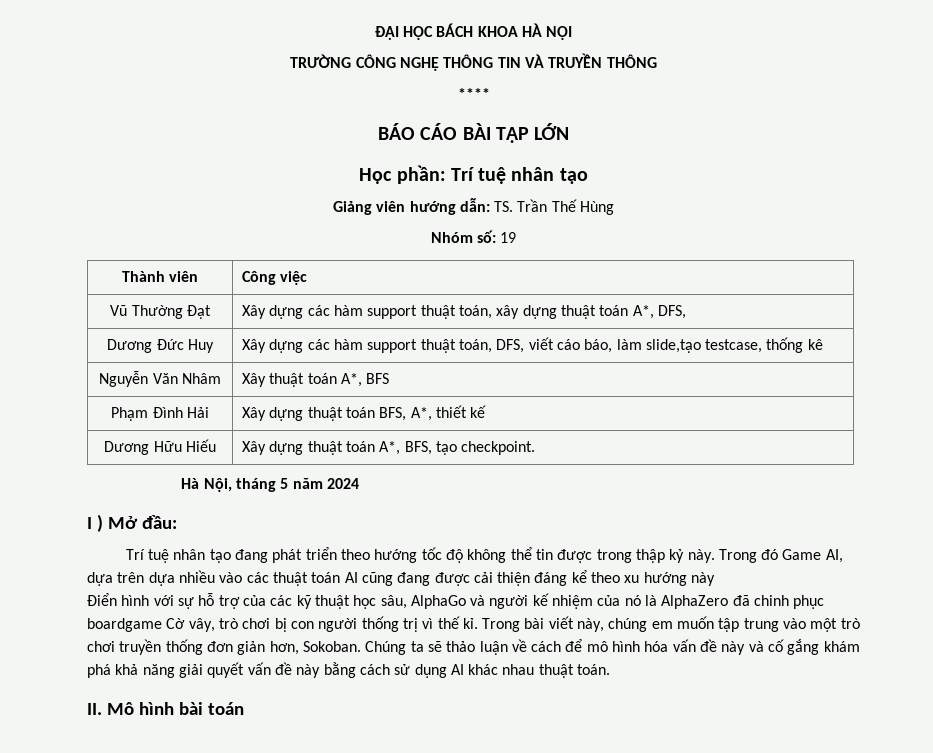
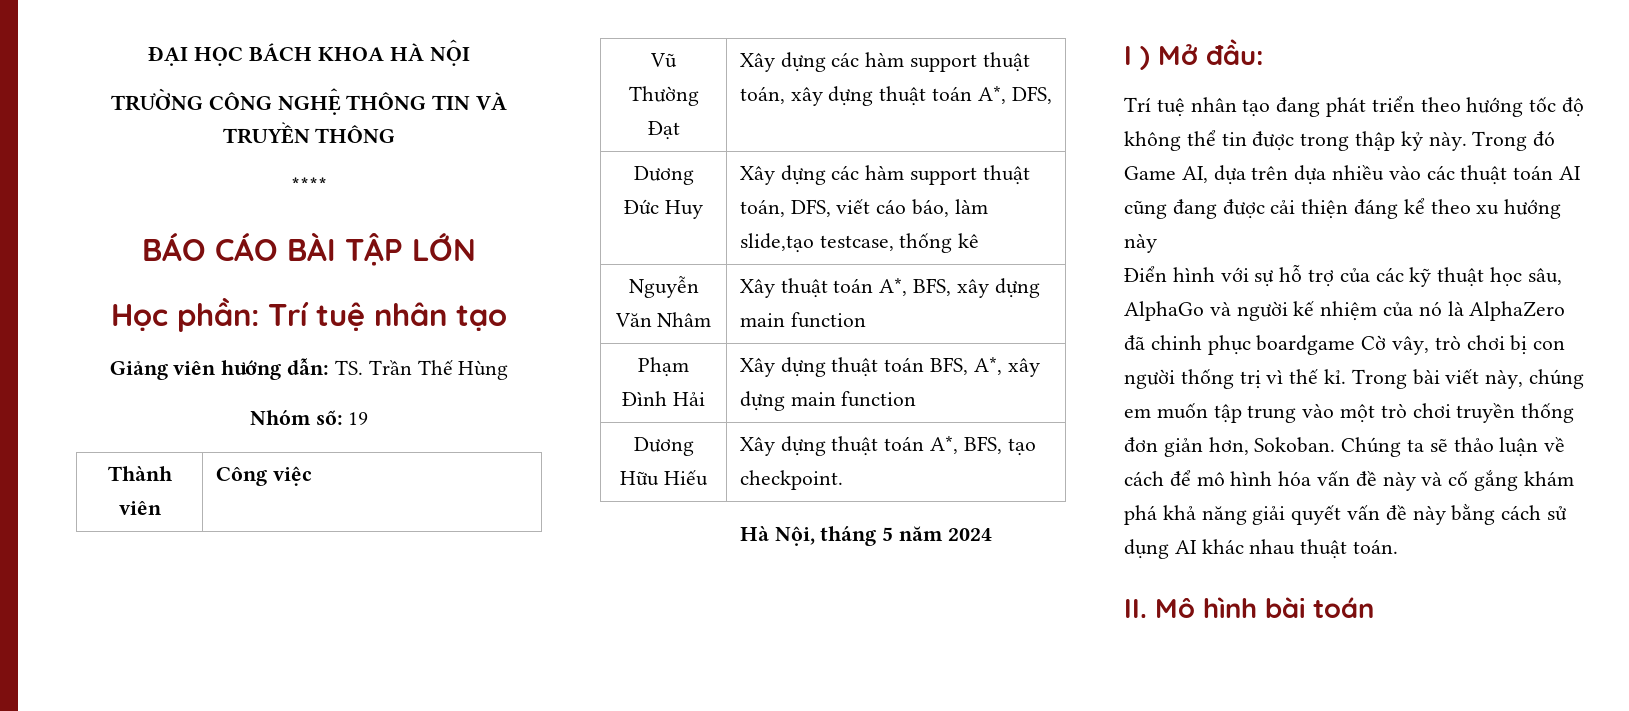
- Nguyễn Văn Nhâm | Xây thuật toán A*, BFS
+ Nguyễn Văn Nhâm | Xây thuật toán A*, BFS, xây dựng main function
- Phạm Đình Hải | Xây dựng thuật toán BFS, A*, thiết kế
+ Phạm Đình Hải | Xây dựng thuật toán BFS, A*, xây dựng main function

